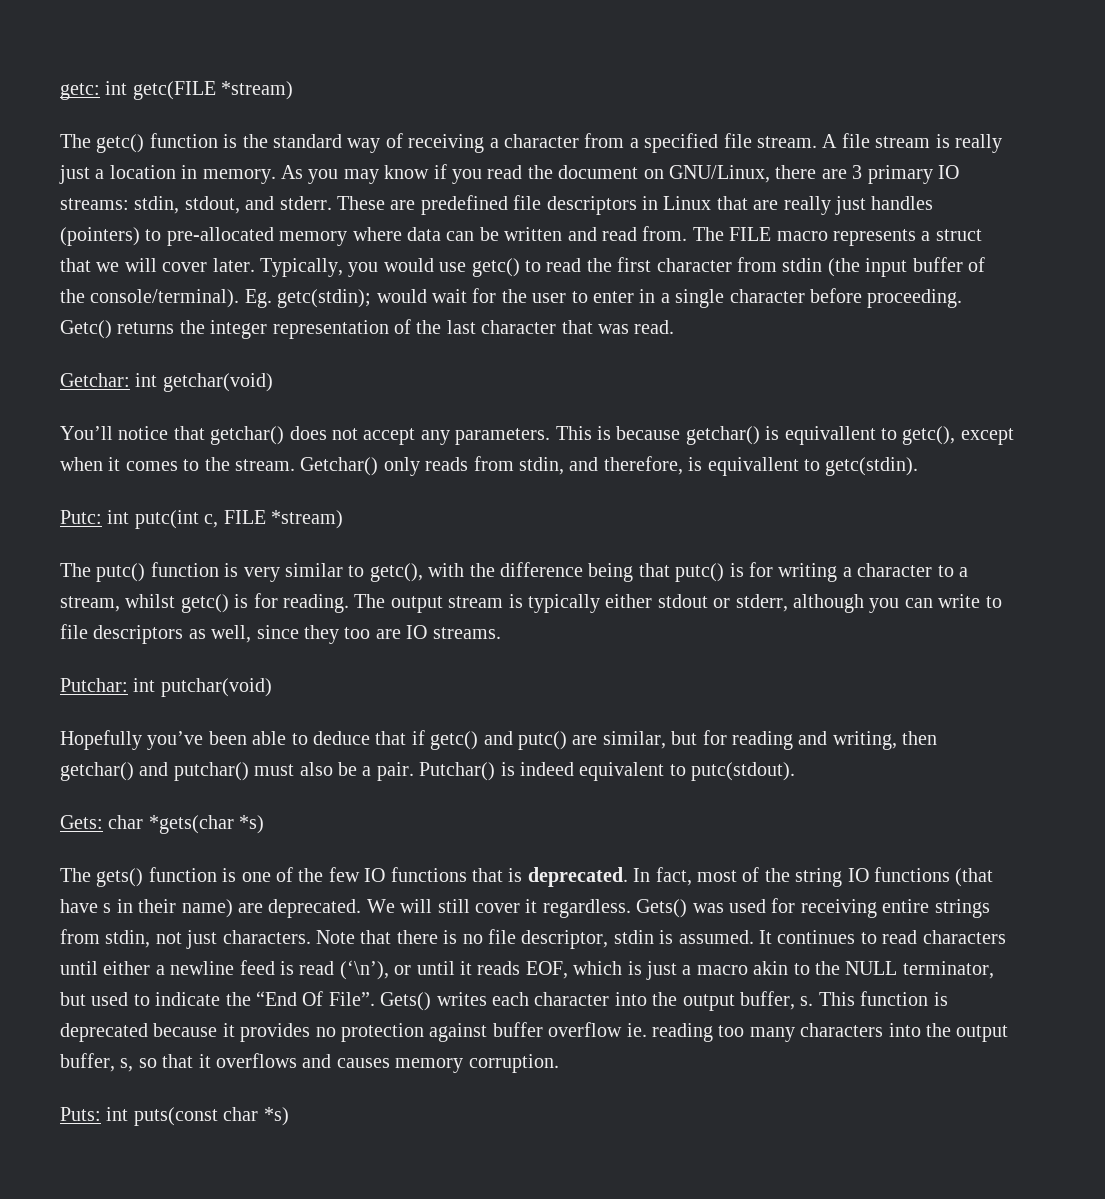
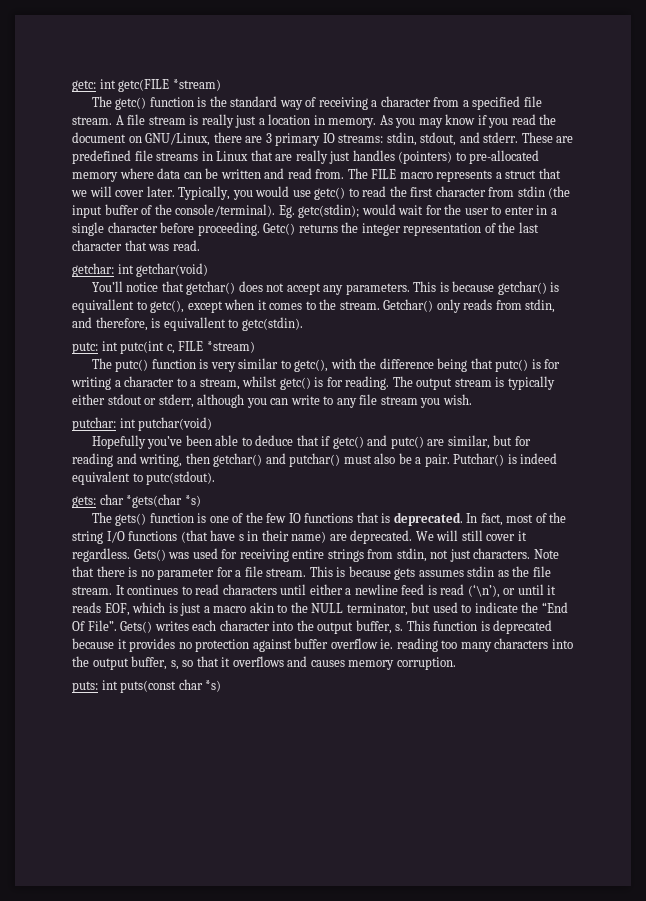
- These are predefined file descriptors in Linux that are really just handles (pointers) to pre-allocated memory where data can be written and read from.
+ These are predefined file streams in Linux that are really just handles (pointers) to pre-allocated memory where data can be written and read from.
- Getchar: int getchar(void)
+ getchar: int getchar(void)
- Putc: int putc(int c, FILE *stream)
+ putc: int putc(int c, FILE *stream)
- The output stream is typically either stdout or stderr, although you can write to file descriptors as well, since they too are IO streams.
- Putchar: int putchar(void)
+ The output stream is typically either stdout or stderr, although you can write to any file stream you wish.
+ putchar: int putchar(void)
- Gets: char *gets(char *s)
+ gets: char *gets(char *s)
- In fact, most of the string IO functions (that have s in their name) are deprecated.
+ In fact, most of the string I/O functions (that have s in their name) are deprecated.
- Note that there is no file descriptor, stdin is assumed.
+ Note that there is no parameter for a file stream. This is because gets assumes stdin as the file stream.
- Puts: int puts(const char *s)
+ puts: int puts(const char *s)

